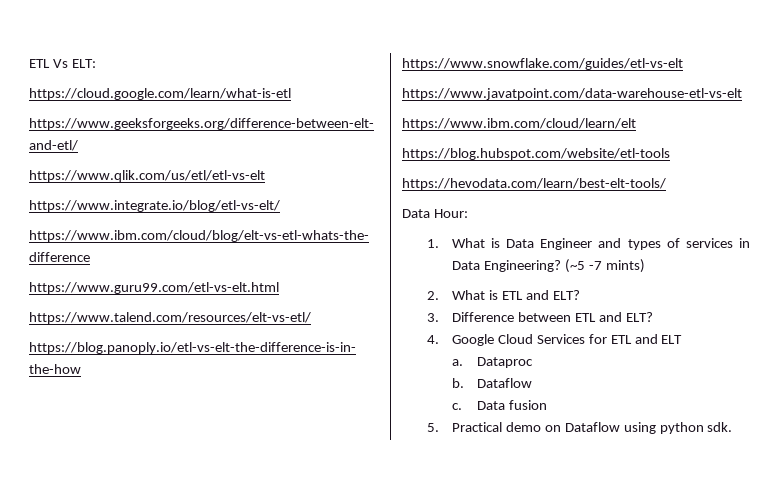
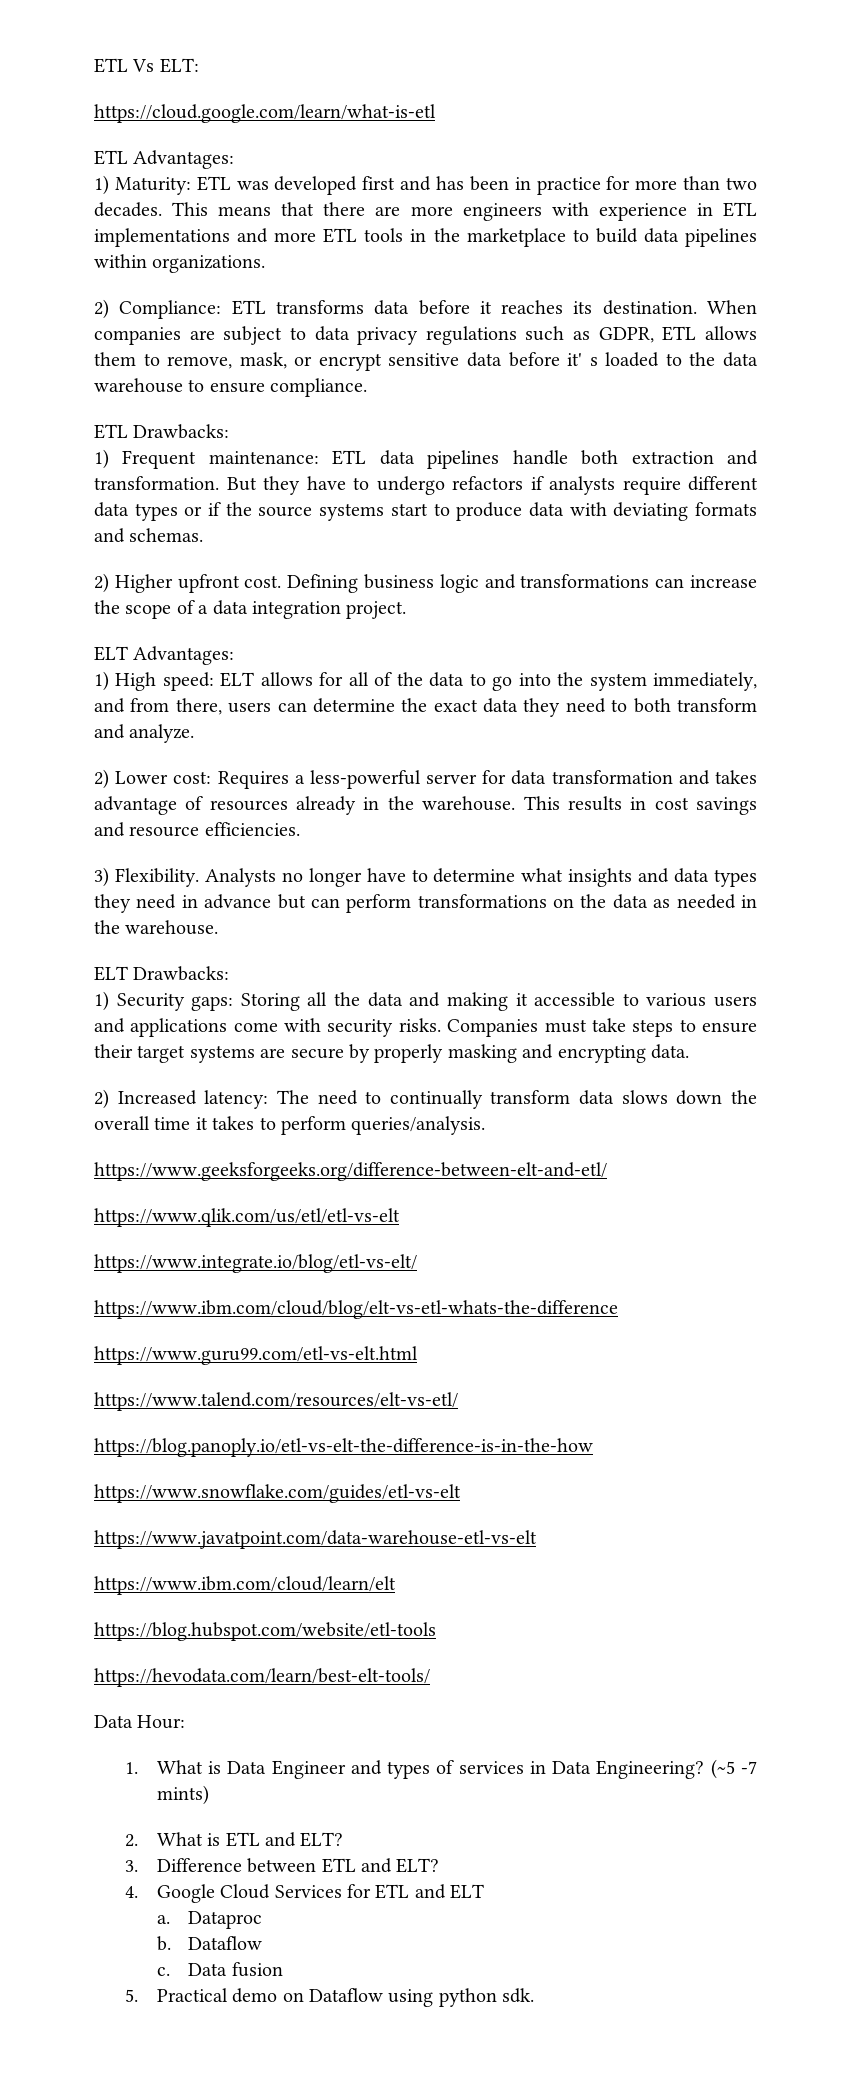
+ ETL Advantages:
+ 1) Maturity: ETL was developed first and has been in practice for more than two decades. This means that there are more engineers with experience in ETL implementations and more ETL tools in the marketplace to build data pipelines within organizations.
+ 2) Compliance: ETL transforms data before it reaches its destination. When companies are subject to data privacy regulations such as GDPR, ETL allows them to remove, mask, or encrypt sensitive data before it' s loaded to the data warehouse to ensure compliance.
+ ETL Drawbacks:
+ 1) Frequent maintenance: ETL data pipelines handle both extraction and transformation. But they have to undergo refactors if analysts require different data types or if the source systems start to produce data with deviating formats and schemas.
+ 2) Higher upfront cost. Defining business logic and transformations can increase the scope of a data integration project.
+ ELT Advantages:
+ 1) High speed: ELT allows for all of the data to go into the system immediately, and from there, users can determine the exact data they need to both transform and analyze.
+ 2) Lower cost: Requires a less-powerful server for data transformation and takes advantage of resources already in the warehouse. This results in cost savings and resource efficiencies.
+ 3) Flexibility. Analysts no longer have to determine what insights and data types they need in advance but can perform transformations on the data as needed in the warehouse.
+ ELT Drawbacks:
+ 1) Security gaps: Storing all the data and making it accessible to various users and applications come with security risks. Companies must take steps to ensure their target systems are secure by properly masking and encrypting data.
+ 2) Increased latency: The need to continually transform data slows down the overall time it takes to perform queries/analysis.

